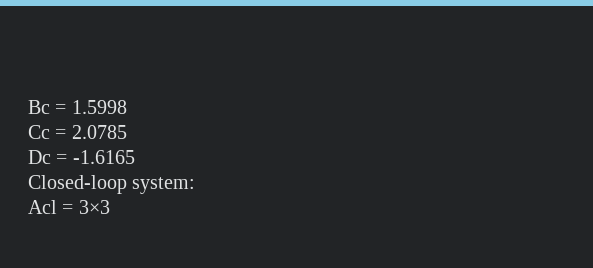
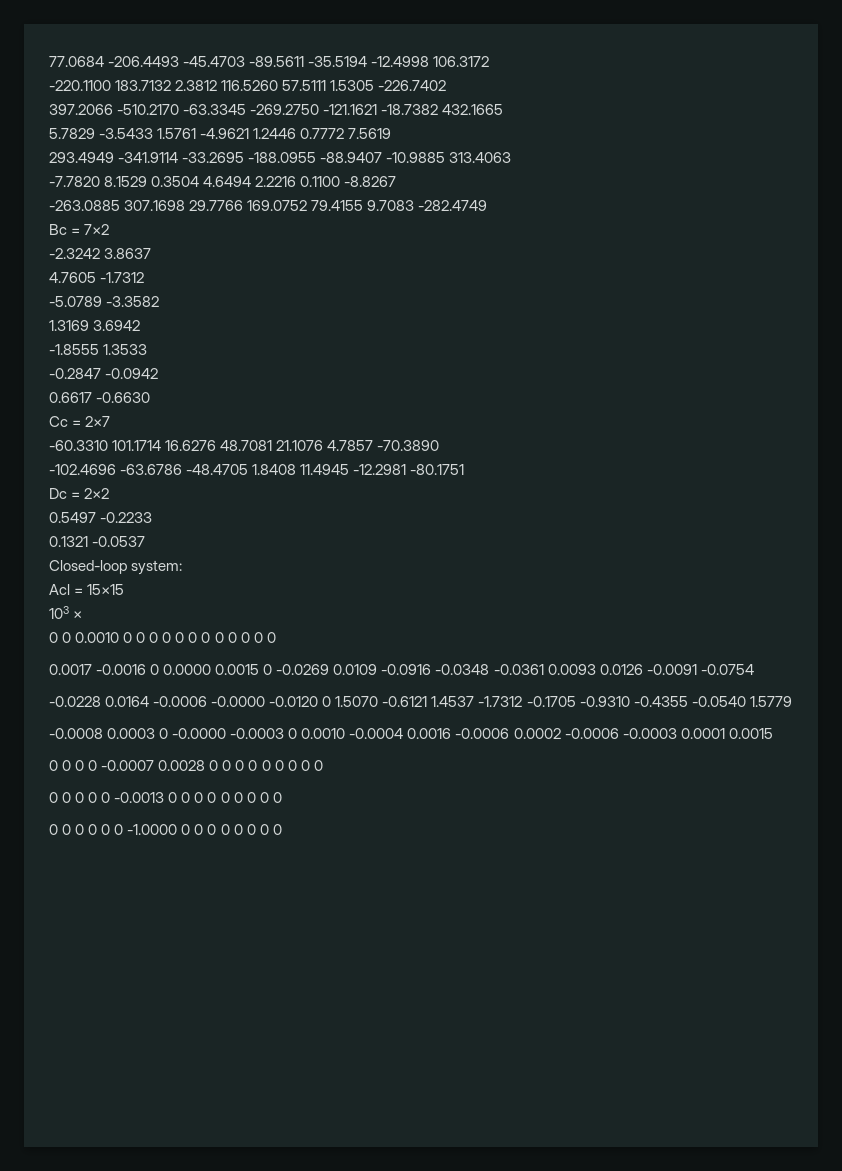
- Bc = 1.5998
- Cc = 2.0785
- Dc = -1.6165
+ 77.0684 -206.4493 -45.4703 -89.5611 -35.5194 -12.4998 106.3172
+ -220.1100 183.7132 2.3812 116.5260 57.5111 1.5305 -226.7402
+ 397.2066 -510.2170 -63.3345 -269.2750 -121.1621 -18.7382 432.1665
+ 5.7829 -3.5433 1.5761 -4.9621 1.2446 0.7772 7.5619
+ 293.4949 -341.9114 -33.2695 -188.0955 -88.9407 -10.9885 313.4063
+ -7.7820 8.1529 0.3504 4.6494 2.2216 0.1100 -8.8267
+ -263.0885 307.1698 29.7766 169.0752 79.4155 9.7083 -282.4749
+ Bc = 7×2
+ -2.3242 3.8637
+ 4.7605 -1.7312
+ -5.0789 -3.3582
+ 1.3169 3.6942
+ -1.8555 1.3533
+ -0.2847 -0.0942
+ 0.6617 -0.6630
+ Cc = 2×7
+ -60.3310 101.1714 16.6276 48.7081 21.1076 4.7857 -70.3890
+ -102.4696 -63.6786 -48.4705 1.8408 11.4945 -12.2981 -80.1751
+ Dc = 2×2
+ 0.5497 -0.2233
+ 0.1321 -0.0537
  Closed-loop system:
- Acl = 3×3
+ Acl = 15×15
+ 103 ×
+ 0 0 0.0010 0 0 0 0 0 0 0 0 0 0 0 0
+ 0.0017 -0.0016 0 0.0000 0.0015 0 -0.0269 0.0109 -0.0916 -0.0348 -0.0361 0.0093 0.0126 -0.0091 -0.0754
+ -0.0228 0.0164 -0.0006 -0.0000 -0.0120 0 1.5070 -0.6121 1.4537 -1.7312 -0.1705 -0.9310 -0.4355 -0.0540 1.5779
+ -0.0008 0.0003 0 -0.0000 -0.0003 0 0.0010 -0.0004 0.0016 -0.0006 0.0002 -0.0006 -0.0003 0.0001 0.0015
+ 0 0 0 0 -0.0007 0.0028 0 0 0 0 0 0 0 0 0
+ 0 0 0 0 0 -0.0013 0 0 0 0 0 0 0 0 0
+ 0 0 0 0 0 0 -1.0000 0 0 0 0 0 0 0 0

